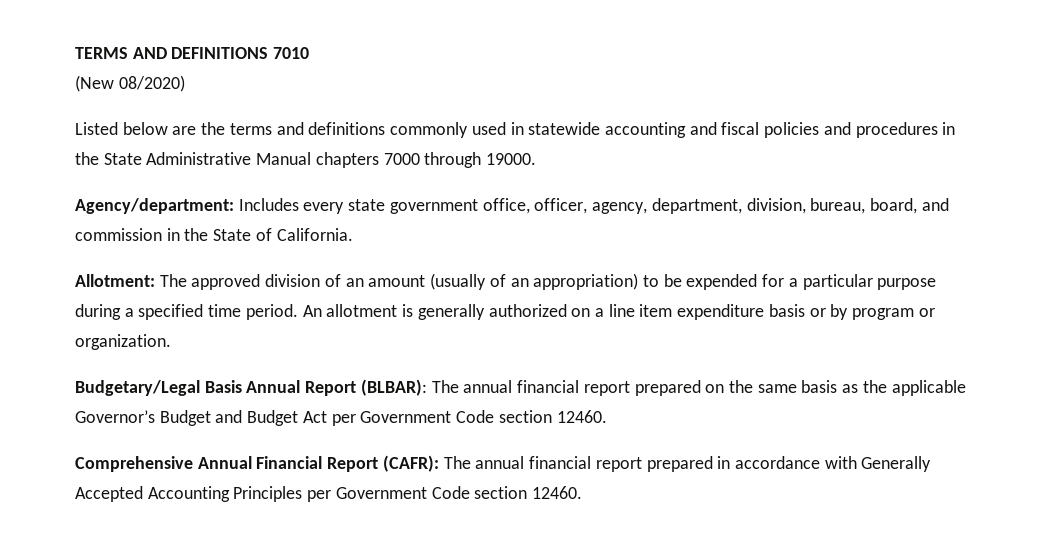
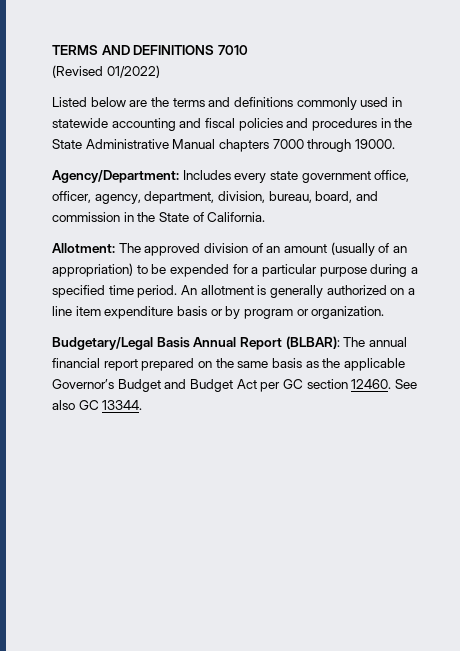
- (New 08/2020)
+ (Revised 01/2022)
- Agency/department: Includes every state government office, officer, agency, department, division, bureau, board, and commission in the State of California.
+ Agency/Department: Includes every state government office, officer, agency, department, division, bureau, board, and commission in the State of California.
- Budgetary/Legal Basis Annual Report (BLBAR): The annual financial report prepared on the same basis as the applicable Governor’s Budget and Budget Act per Government Code section 12460.
- Comprehensive Annual Financial Report (CAFR): The annual financial report prepared in accordance with Generally Accepted Accounting Principles per Government Code section 12460.
+ Budgetary/Legal Basis Annual Report (BLBAR): The annual financial report prepared on the same basis as the applicable Governor’s Budget and Budget Act per GC section 12460. See also GC 13344.

